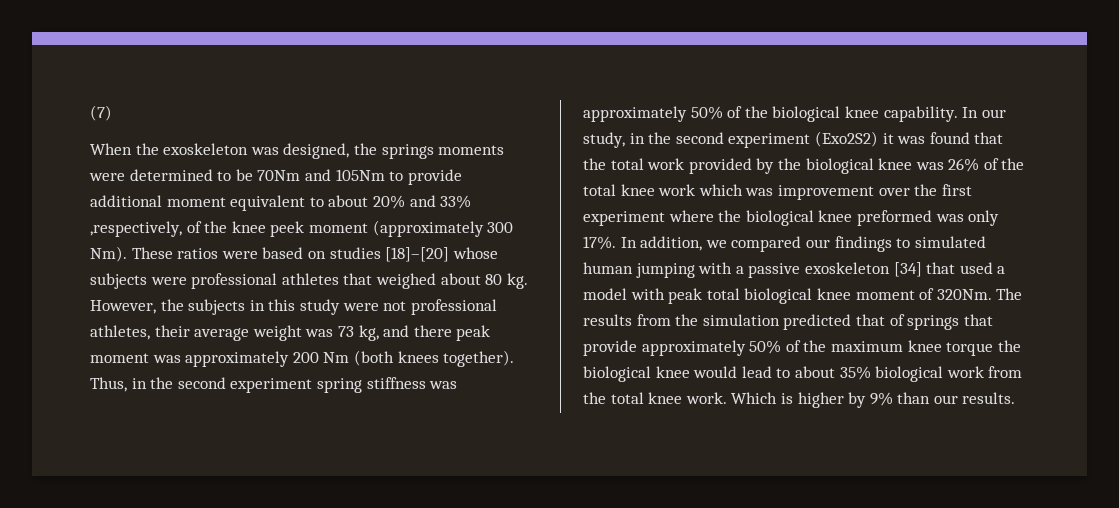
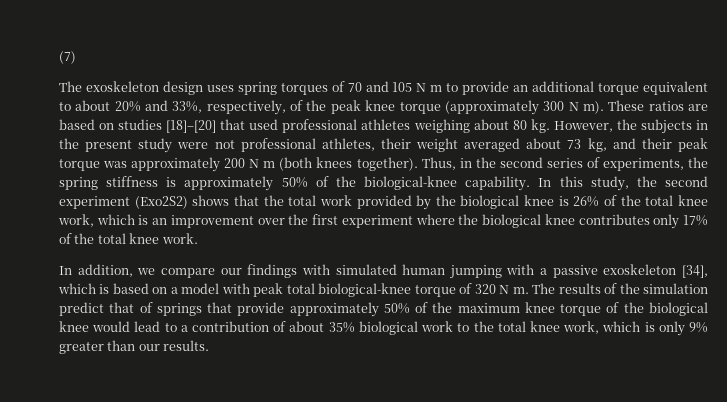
- When the exoskeleton was designed, the springs moments were determined to be 70Nm and 105Nm to provide additional moment equivalent to about 20% and 33% ,respectively, of the knee peek moment (approximately 300 Nm). These ratios were based on studies [18]–[20] whose subjects were professional athletes that weighed about 80 kg.
+ The exoskeleton design uses spring torques of 70 and 105 N m to provide an additional torque equivalent to about 20% and 33%, respectively, of the peak knee torque (approximately 300 N m). These ratios are based on studies [18]–[20] that used professional athletes weighing about 80 kg.
- However, the subjects in this study were not professional athletes, their average weight was 73 kg, and there peak moment was approximately 200 Nm (both knees together).
+ However, the subjects in the present study were not professional athletes, their weight averaged about 73 kg, and their peak torque was approximately 200 N m (both knees together).
- Thus, in the second experiment spring stiffness was approximately 50% of the biological knee capability. In our study, in the second experiment (Exo2S2) it was found that the total work provided by the biological knee was 26% of the total knee work which was improvement over the first experiment where the biological knee preformed was only 17%. In addition, we compared our findings to simulated human jumping with a passive exoskeleton [34] that used a model with peak total biological knee moment of 320Nm.
+ Thus, in the second series of experiments, the spring stiffness is approximately 50% of the biological-knee capability. In this study, the second experiment (Exo2S2) shows that the total work provided by the biological knee is 26% of the total knee work, which is an improvement over the first experiment where the biological knee contributes only 17% of the total knee work.
+ In addition, we compare our findings with simulated human jumping with a passive exoskeleton [34], which is based on a model with peak total biological-knee torque of 320 N m.
- The results from the simulation predicted that of springs that provide approximately 50% of the maximum knee torque the biological knee would lead to about 35% biological work from the total knee work. Which is higher by 9% than our results.
+ The results of the simulation predict that of springs that provide approximately 50% of the maximum knee torque of the biological knee would lead to a contribution of about 35% biological work to the total knee work, which is only 9% greater than our results.

